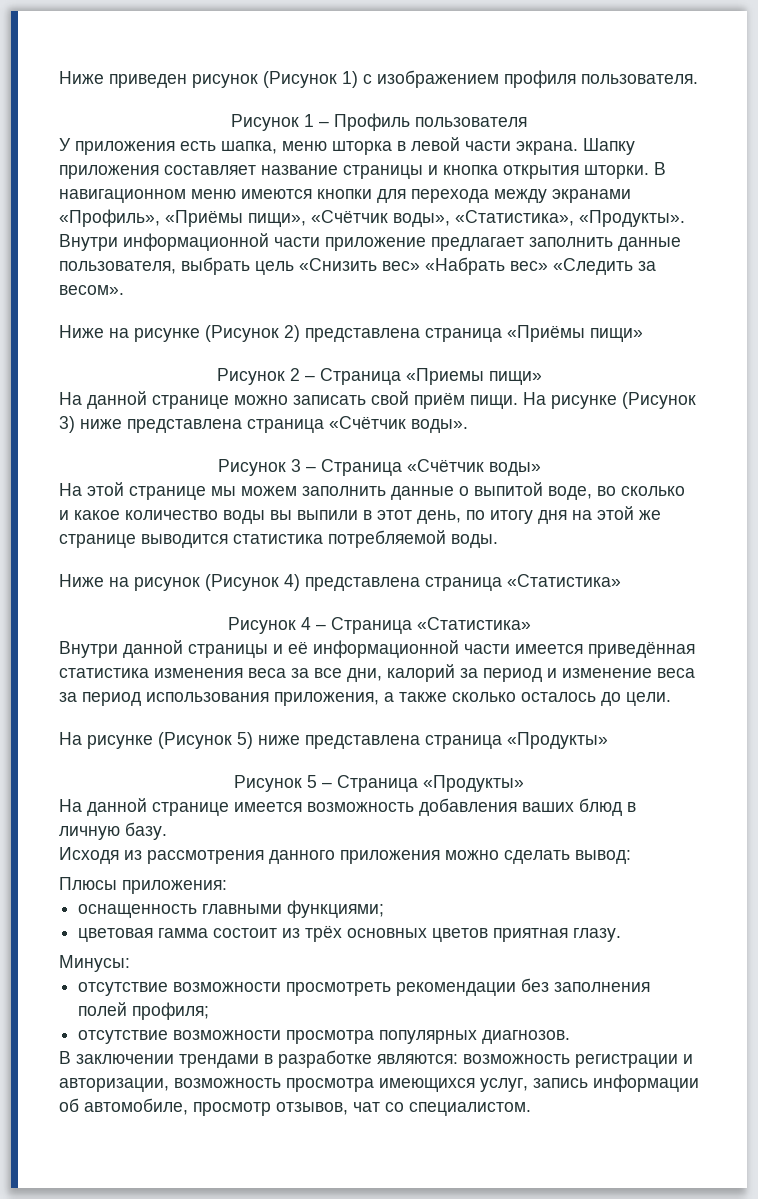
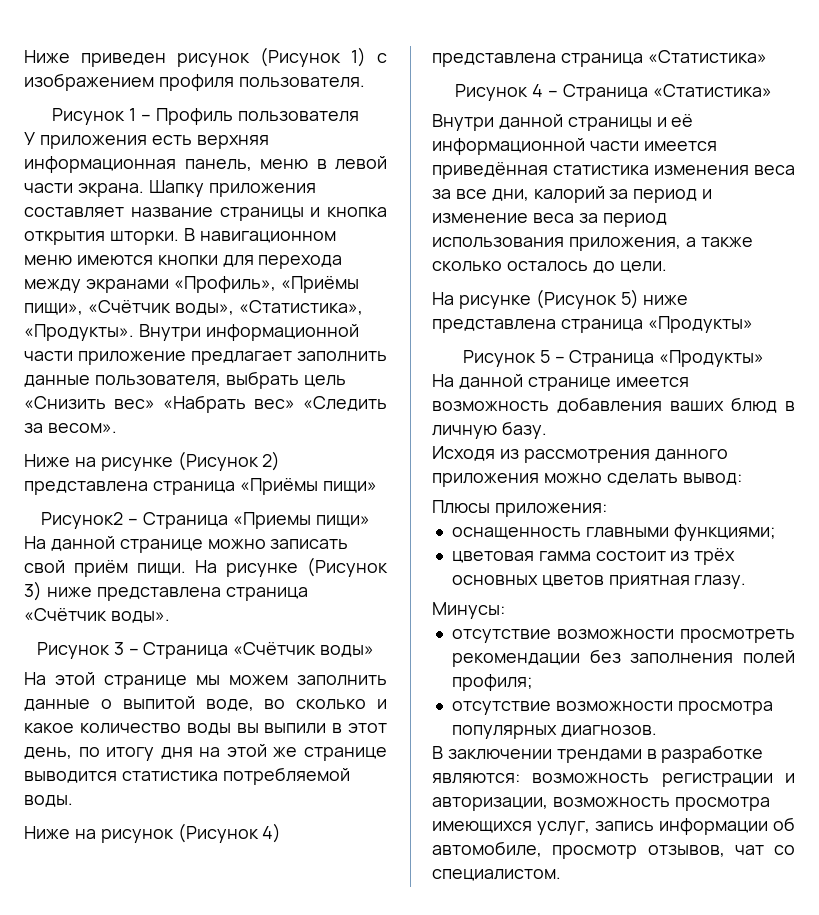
- У приложения есть шапка, меню шторка в левой части экрана.
+ У приложения есть верхняя информационная панель, меню в левой части экрана.
- Рисунок 2 – Страница «Приемы пищи»
+ Рисунок2 – Страница «Приемы пищи»

